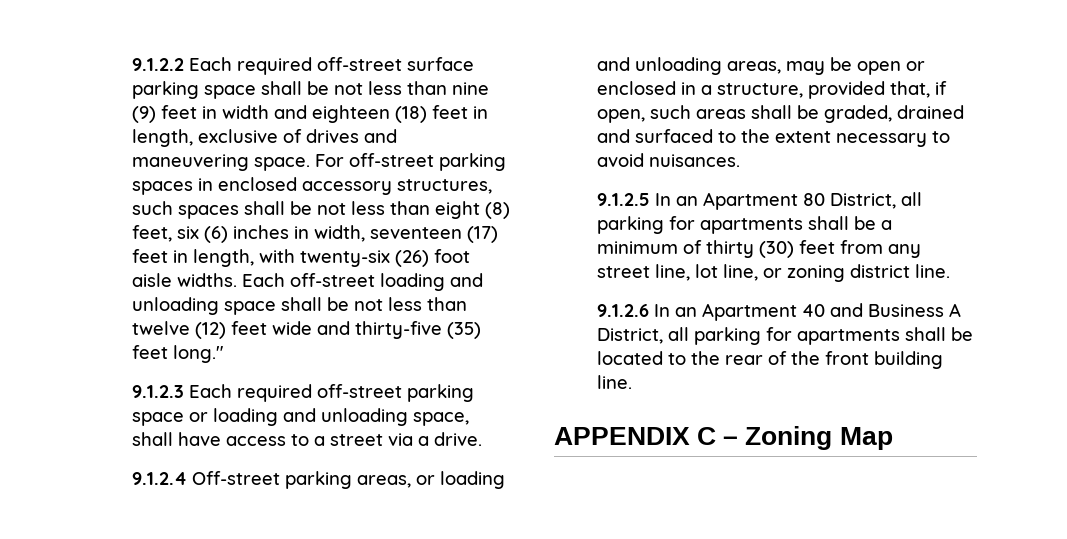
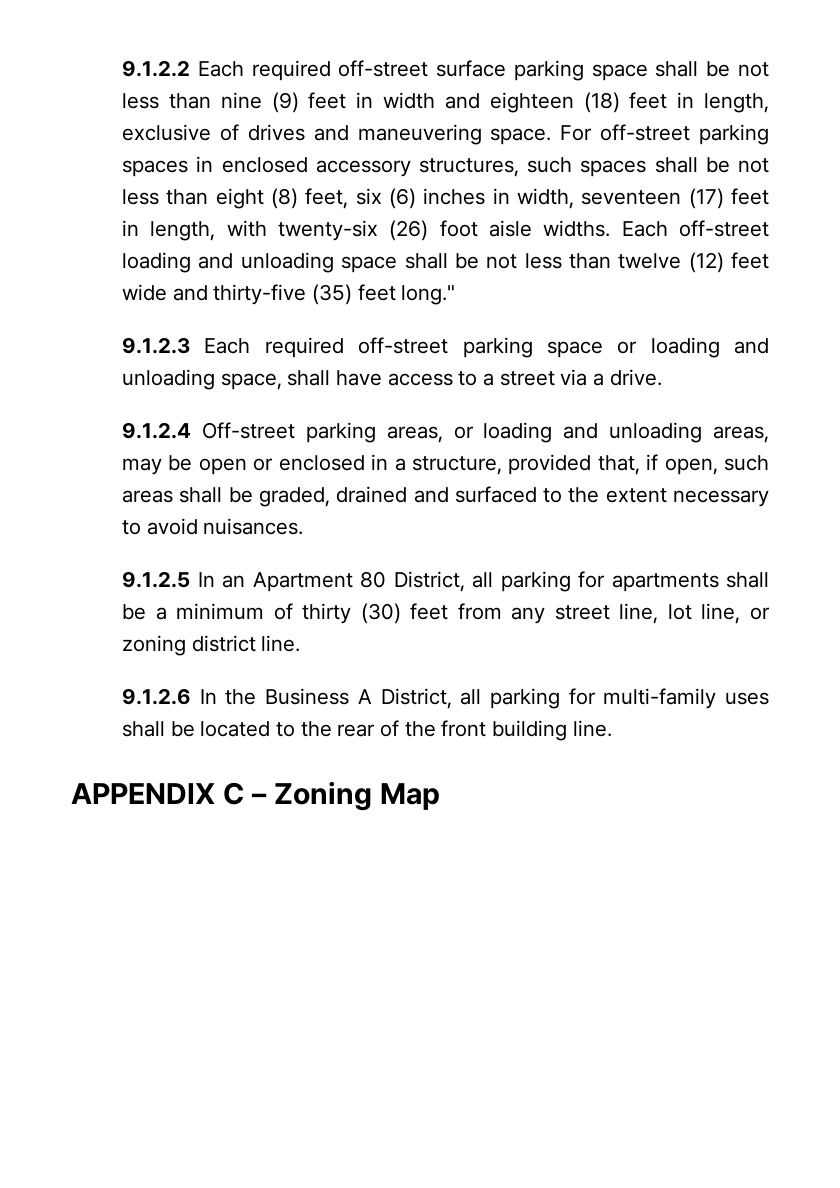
- 9.1.2.6 In an Apartment 40 and Business A District, all parking for apartments shall be located to the rear of the front building line.
+ 9.1.2.6 In the Business A District, all parking for multi-family uses shall be located to the rear of the front building line.

